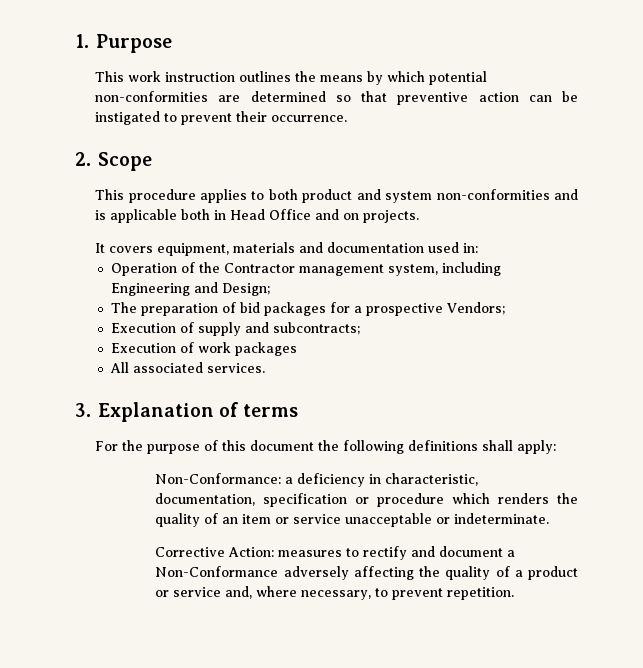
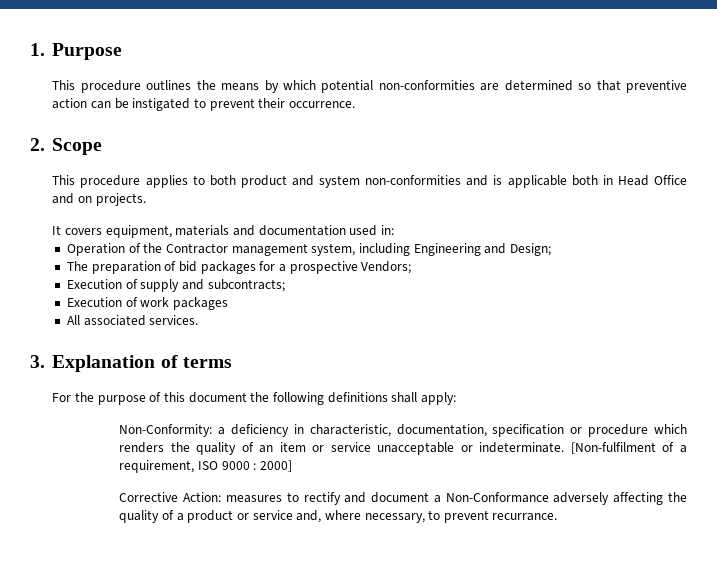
- This work instruction outlines the means by which potential non-conformities are determined so that preventive action can be instigated to prevent their occurrence.
+ This procedure outlines the means by which potential non-conformities are determined so that preventive action can be instigated to prevent their occurrence.
- Non-Conformance: a deficiency in characteristic, documentation, specification or procedure which renders the quality of an item or service unacceptable or indeterminate.
+ Non-Conformity: a deficiency in characteristic, documentation, specification or procedure which renders the quality of an item or service unacceptable or indeterminate. [Non-fulfilment of a requirement, ISO 9000 : 2000]
- Corrective Action: measures to rectify and document a Non-Conformance adversely affecting the quality of a product or service and, where necessary, to prevent repetition.
+ Corrective Action: measures to rectify and document a Non-Conformance adversely affecting the quality of a product or service and, where necessary, to prevent recurrance.

